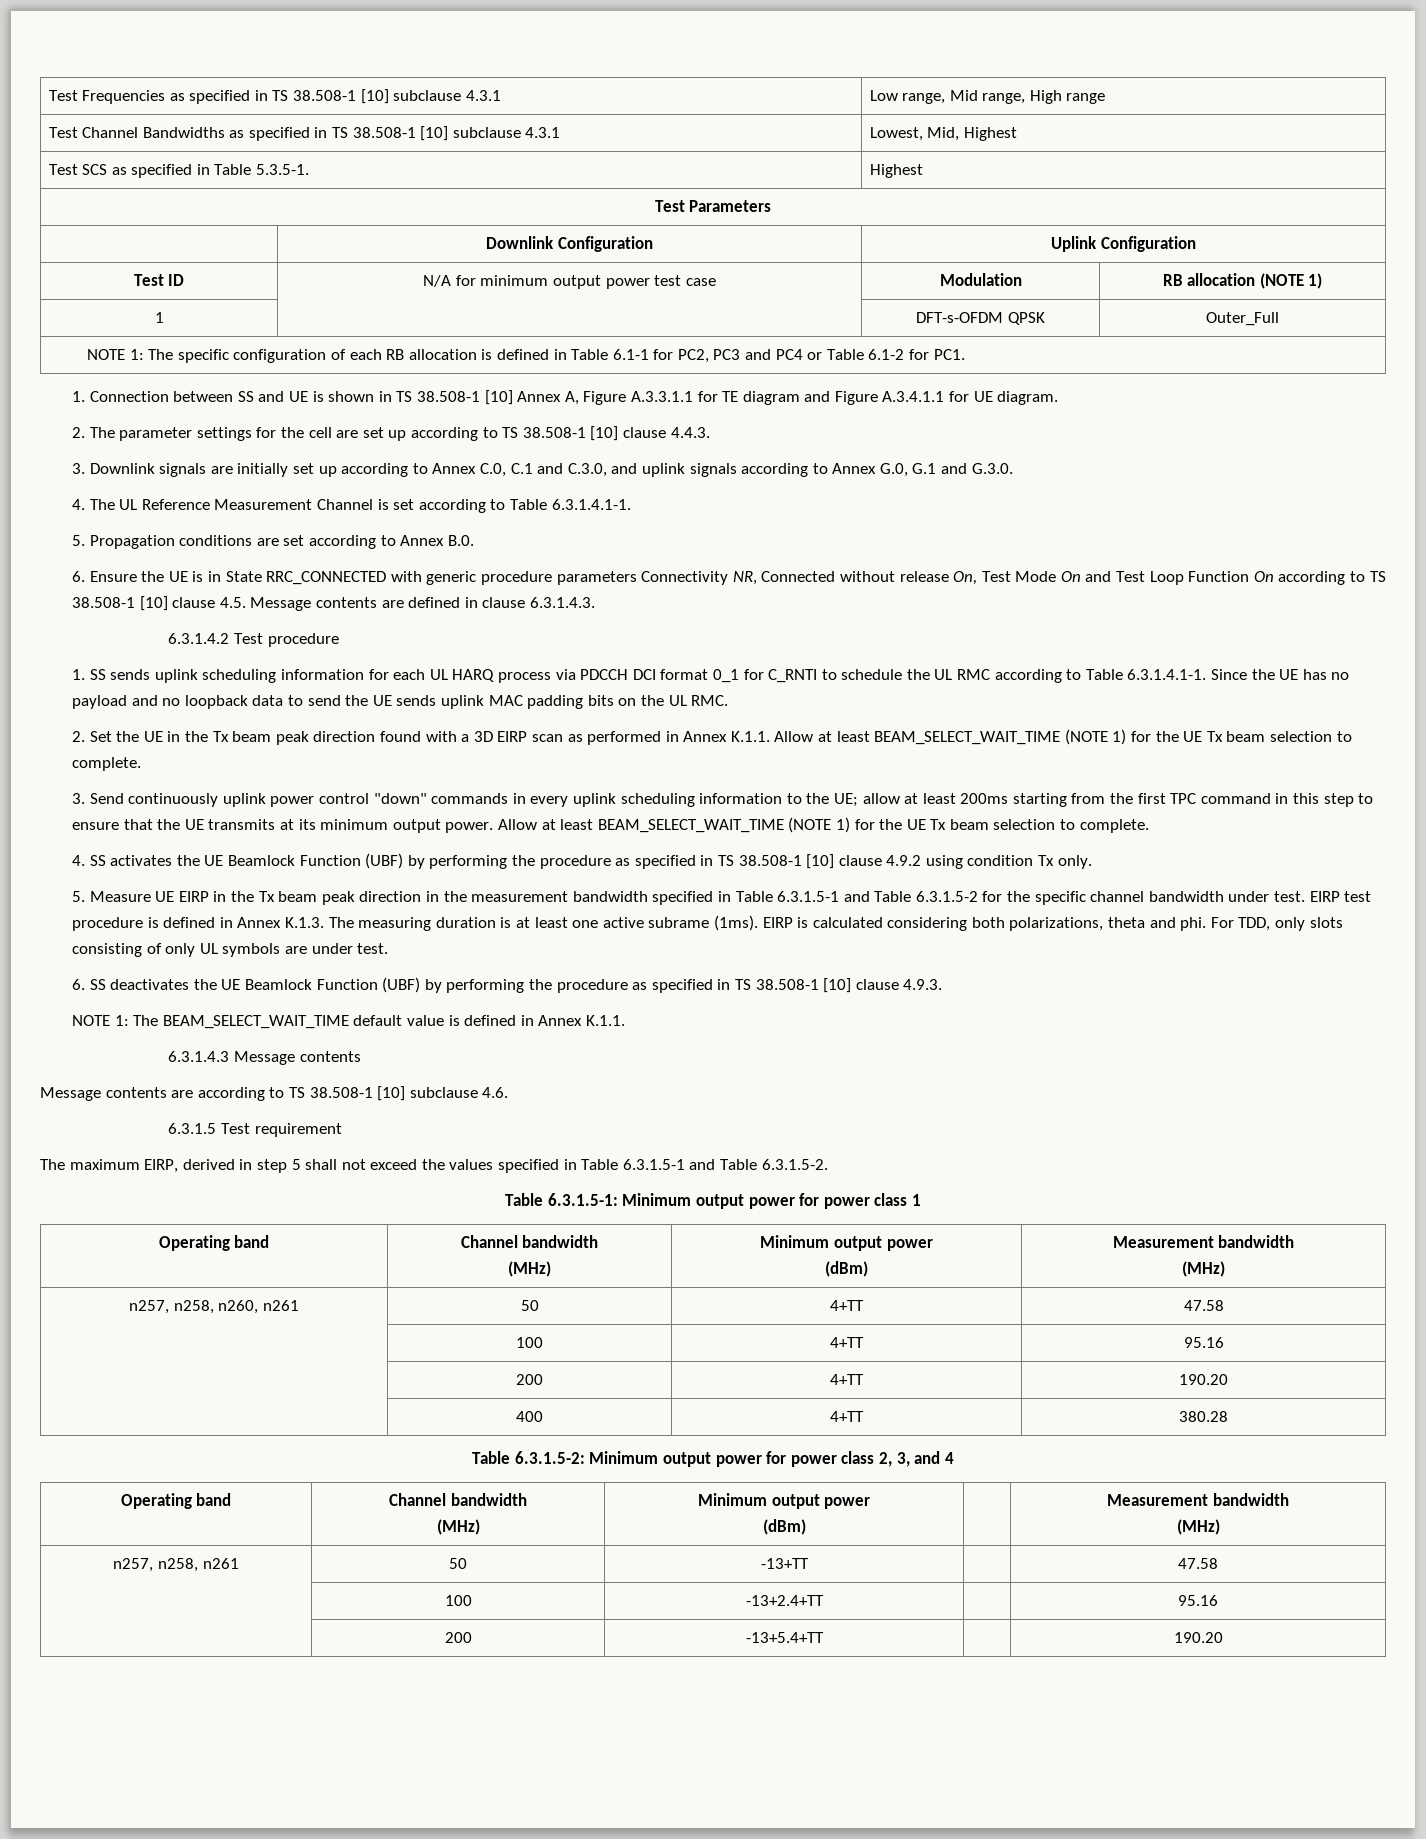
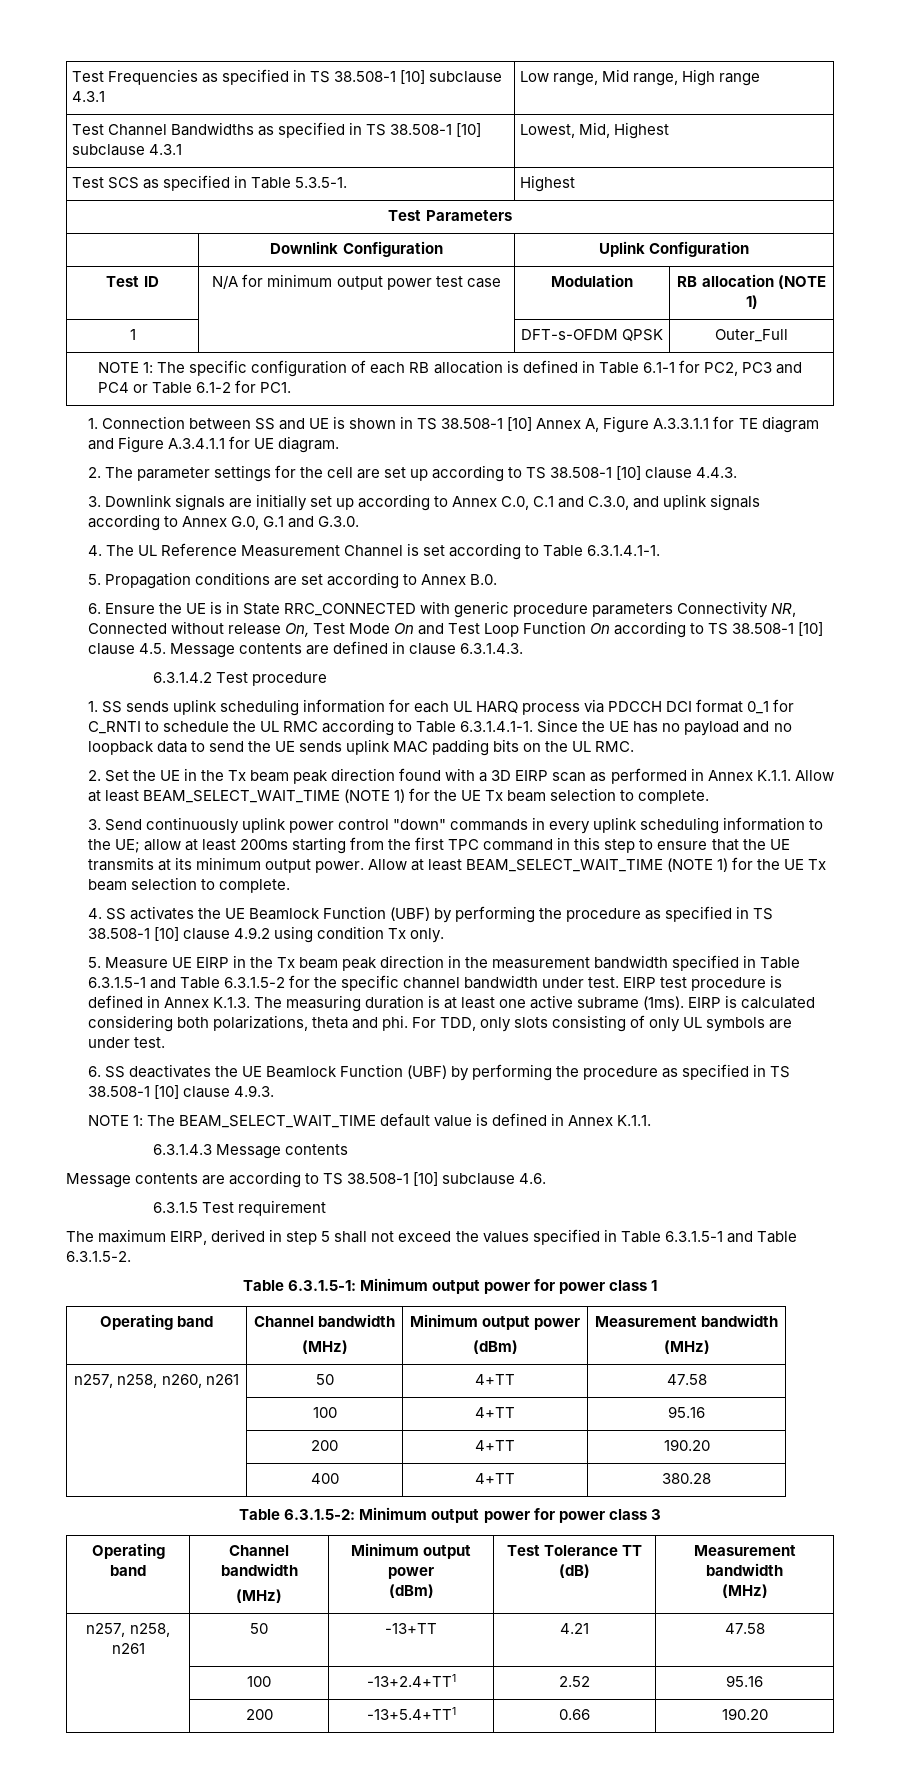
- Table 6.3.1.5-2: Minimum output power for power class 2, 3, and 4
+ Table 6.3.1.5-2: Minimum output power for power class 3
  Operating band | Channel bandwidth
  (MHz) | Minimum output power
- (dBm) | | Measurement bandwidth
+ (dBm) | Test Tolerance TT (dB) | Measurement bandwidth
- n257, n258, n261 | 50 | -13+TT | | 47.58
- | 100 | -13+2.4+TT | | 95.16
- | 200 | -13+5.4+TT | | 190.20
+ n257, n258, n261 | 50 | -13+TT | 4.21 | 47.58
+ | 100 | -13+2.4+TT1 | 2.52 | 95.16
+ | 200 | -13+5.4+TT1 | 0.66 | 190.20

